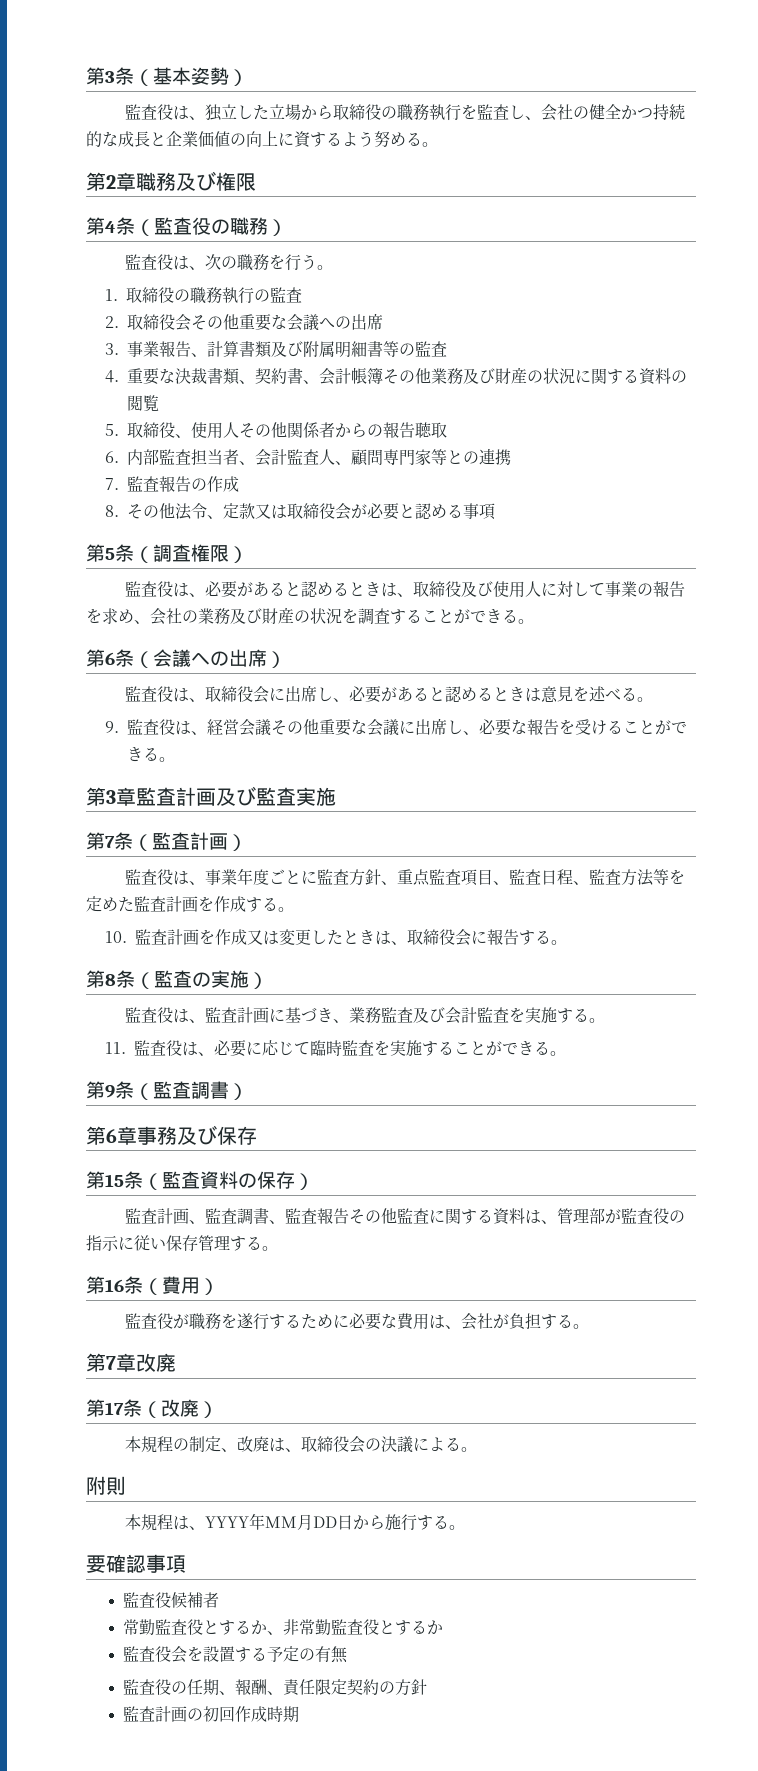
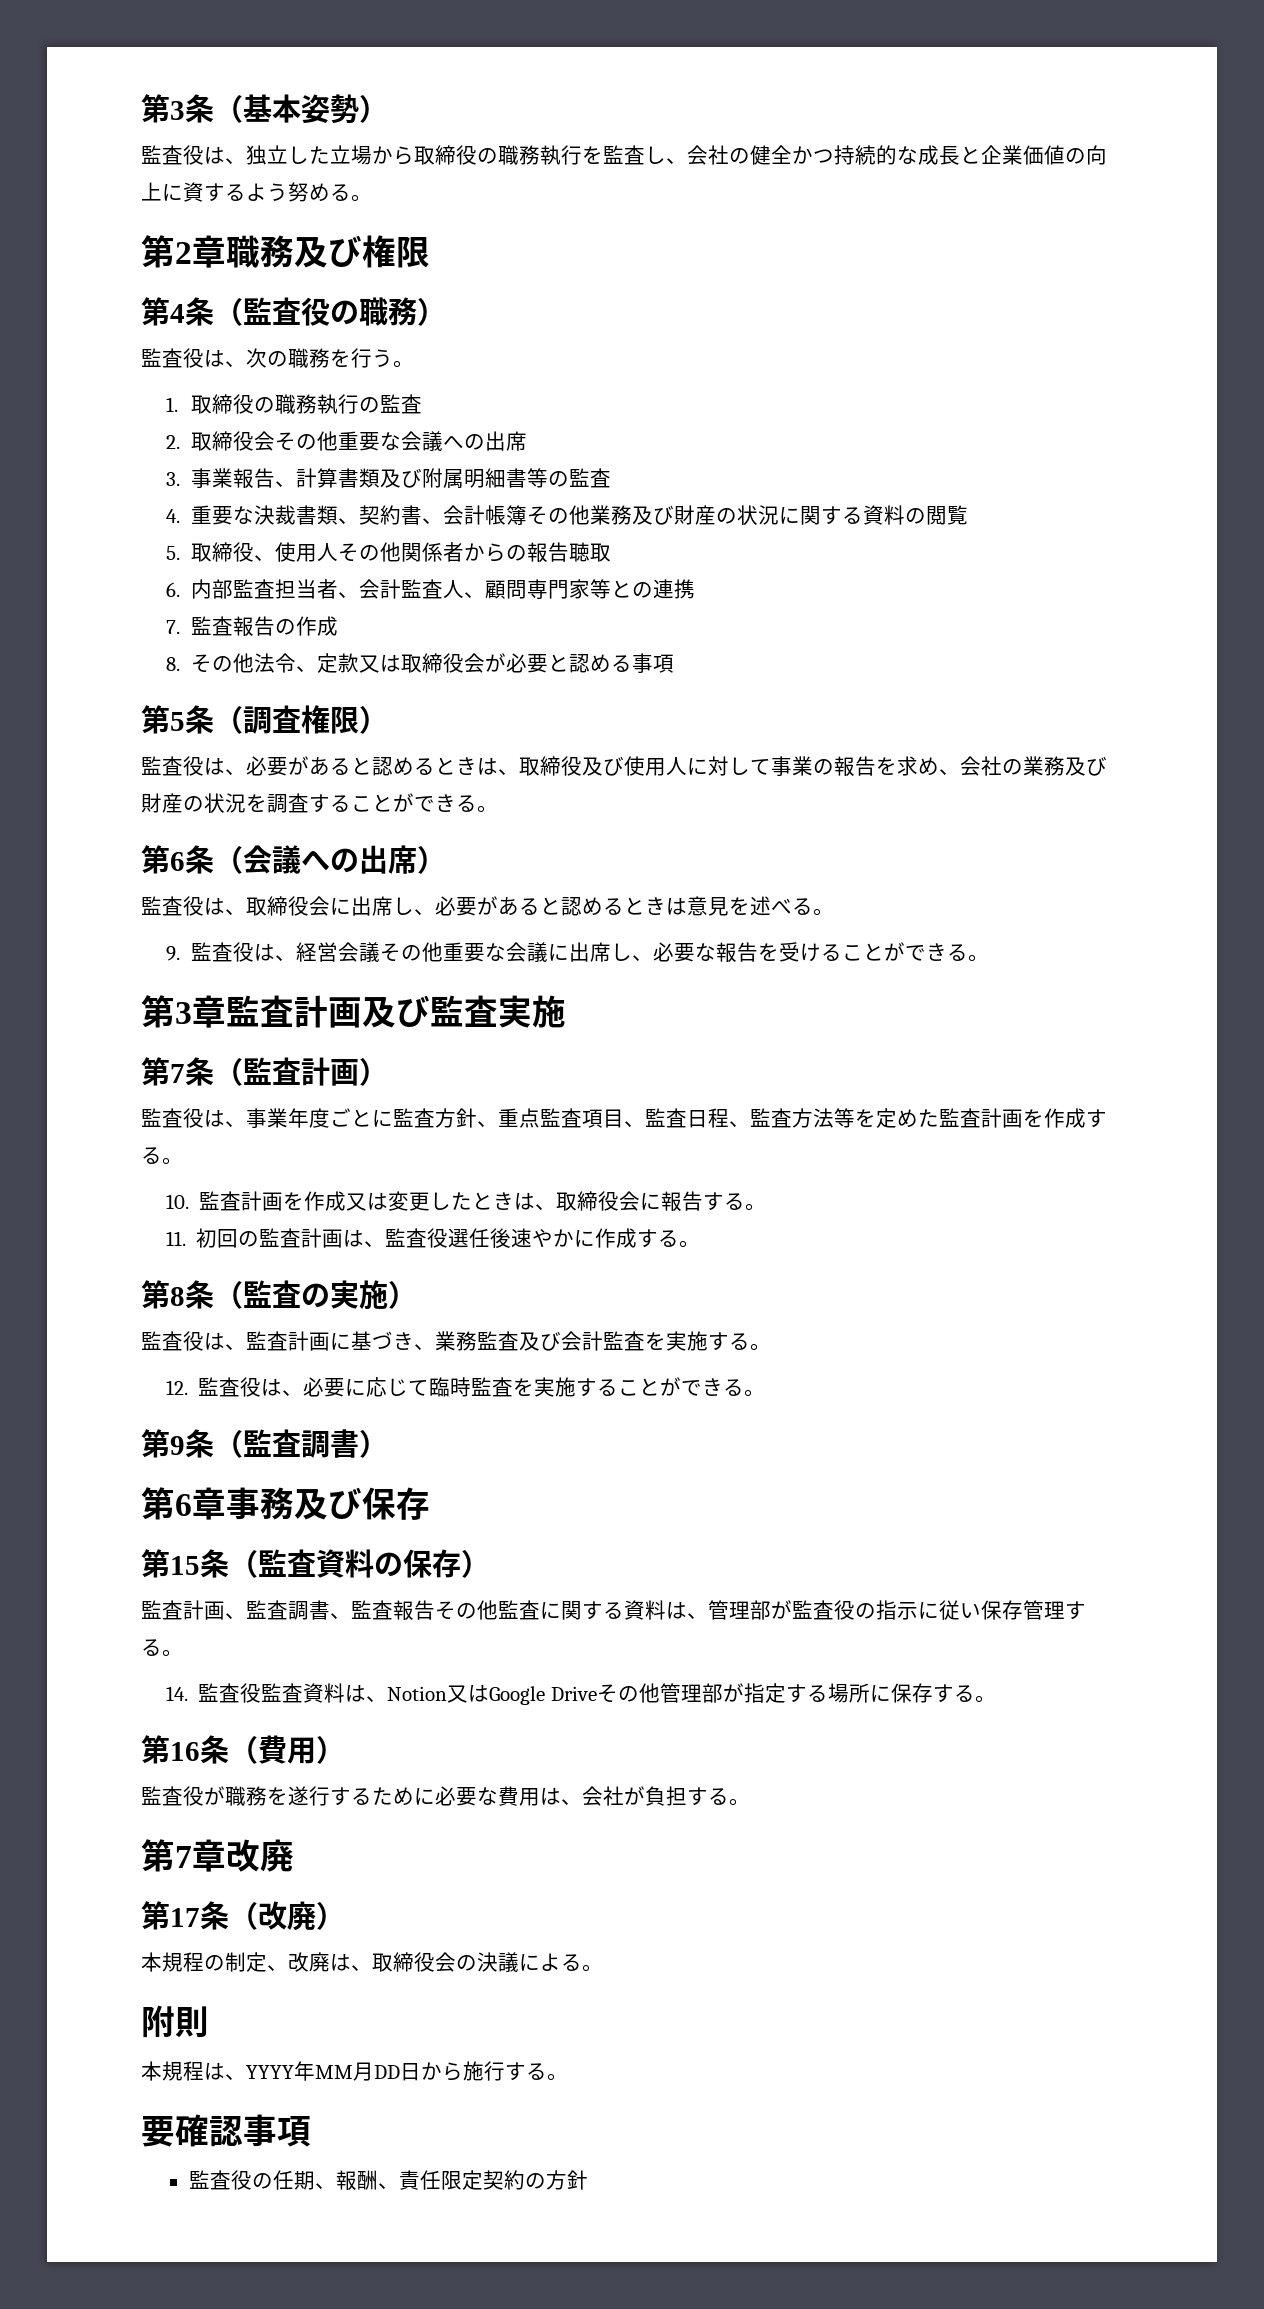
+ 11.初回の監査計画は、監査役選任後速やかに作成する。
- 11.監査役は、必要に応じて臨時監査を実施することができる。
+ 12.監査役は、必要に応じて臨時監査を実施することができる。
+ 14.監査役監査資料は、Notion又はGoogle Driveその他管理部が指定する場所に保存する。
- 監査役候補者
- 常勤監査役とするか、非常勤監査役とするか
- 監査役会を設置する予定の有無
- 監査計画の初回作成時期

